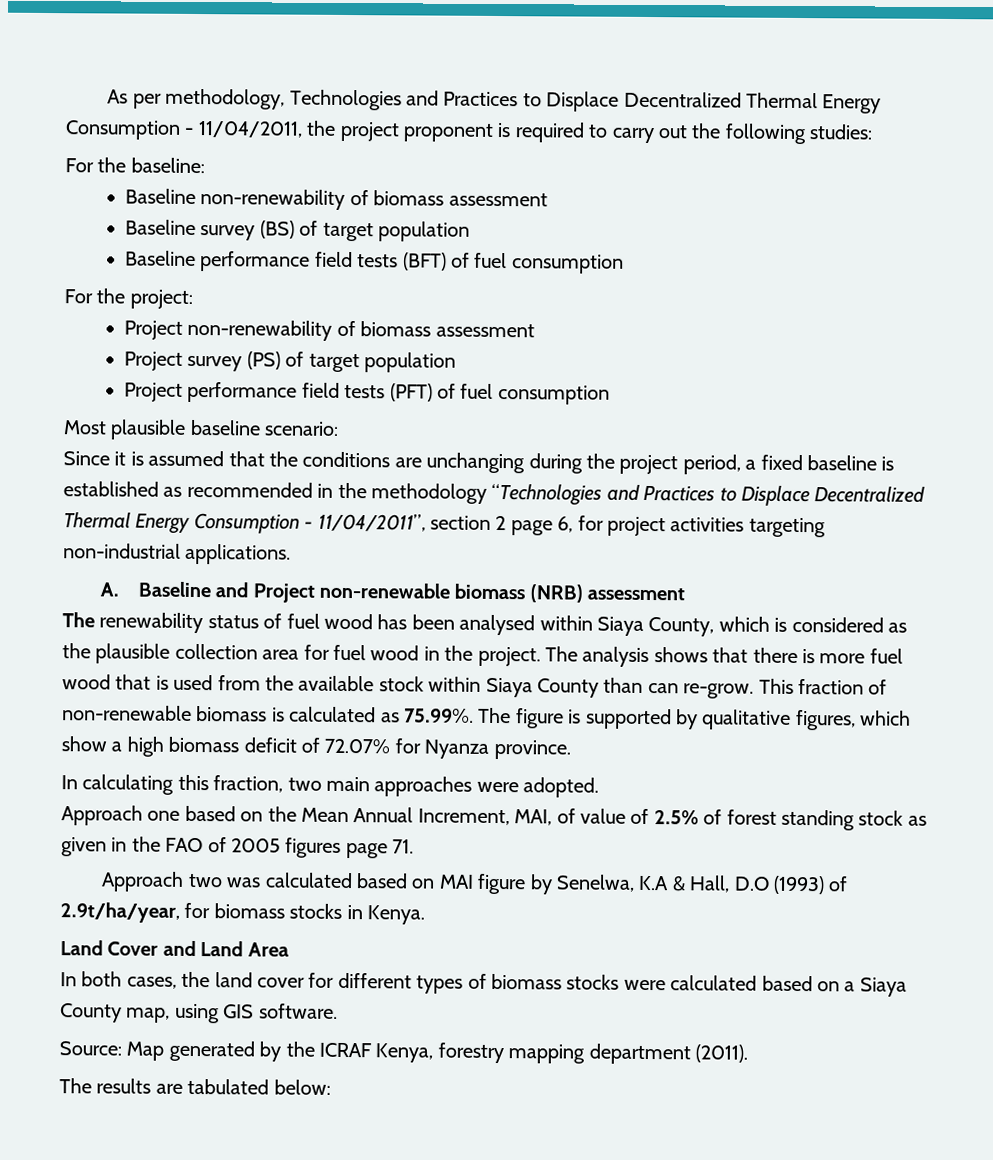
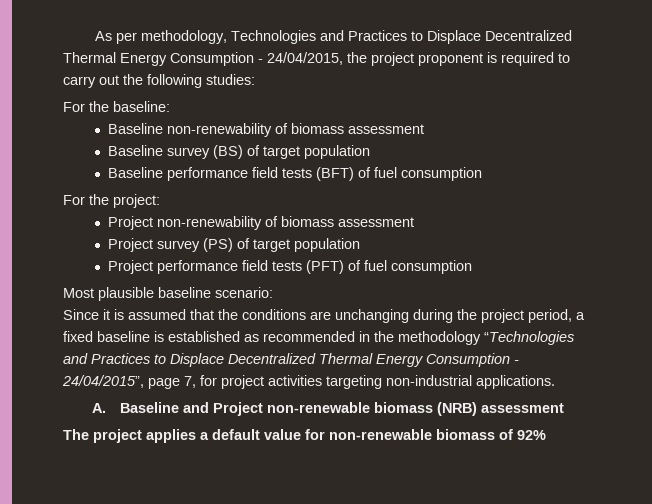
- As per methodology, Technologies and Practices to Displace Decentralized Thermal Energy Consumption - 11/04/2011, the project proponent is required to carry out the following studies:
+ As per methodology, Technologies and Practices to Displace Decentralized Thermal Energy Consumption - 24/04/2015, the project proponent is required to carry out the following studies:
- Since it is assumed that the conditions are unchanging during the project period, a fixed baseline is established as recommended in the methodology “Technologies and Practices to Displace Decentralized Thermal Energy Consumption - 11/04/2011”, section 2 page 6, for project activities targeting non-industrial applications.
+ Since it is assumed that the conditions are unchanging during the project period, a fixed baseline is established as recommended in the methodology “Technologies and Practices to Displace Decentralized Thermal Energy Consumption - 24/04/2015”, page 7, for project activities targeting non-industrial applications.
- The renewability status of fuel wood has been analysed within Siaya County, which is considered as the plausible collection area for fuel wood in the project. The analysis shows that there is more fuel wood that is used from the available stock within Siaya County than can re-grow. This fraction of non-renewable biomass is calculated as 75.99%. The figure is supported by qualitative figures, which show a high biomass deficit of 72.07% for Nyanza province.
- In calculating this fraction, two main approaches were adopted.
- Approach one based on the Mean Annual Increment, MAI, of value of 2.5% of forest standing stock as given in the FAO of 2005 figures page 71.
- Approach two was calculated based on MAI figure by Senelwa, K.A & Hall, D.O (1993) of 2.9t/ha/year, for biomass stocks in Kenya.
- Land Cover and Land Area
- In both cases, the land cover for different types of biomass stocks were calculated based on a Siaya County map, using GIS software.
- Source: Map generated by the ICRAF Kenya, forestry mapping department (2011).
- The results are tabulated below:
+ The project applies a default value for non-renewable biomass of 92%

